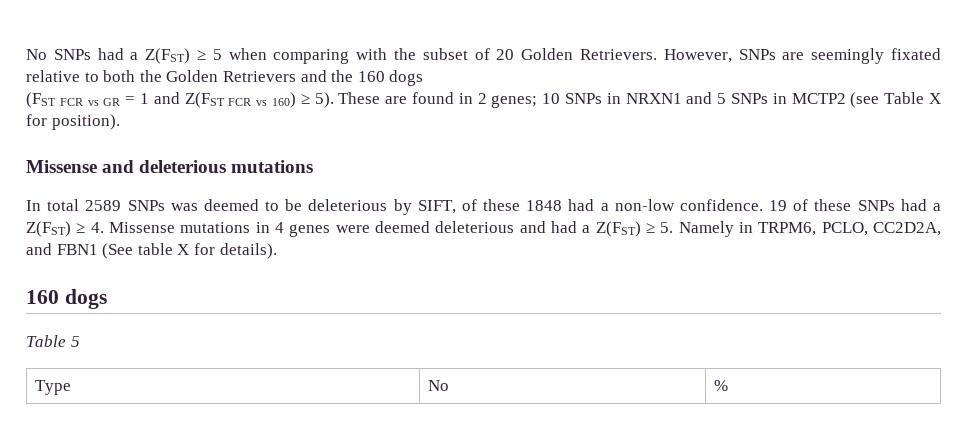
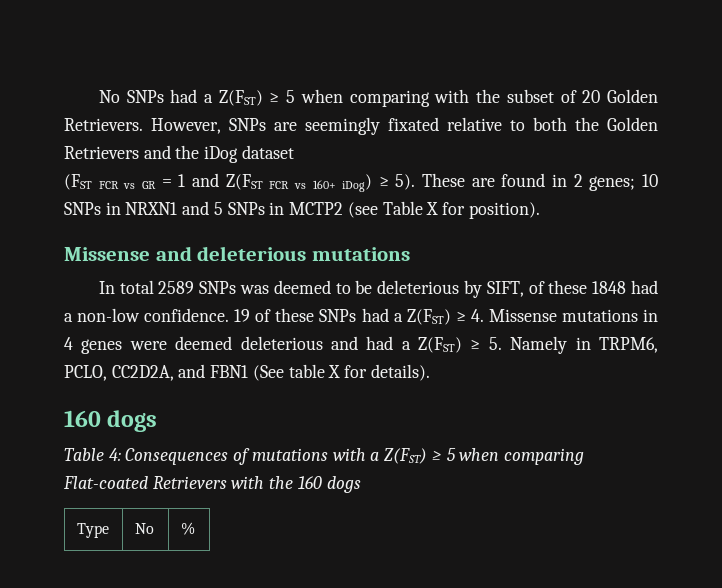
- However, SNPs are seemingly fixated relative to both the Golden Retrievers and the 160 dogs
+ However, SNPs are seemingly fixated relative to both the Golden Retrievers and the iDog dataset
- (FST FCR vs GR = 1 and Z(FST FCR vs 160) ≥ 5).
+ (FST FCR vs GR = 1 and Z(FST FCR vs 160+ iDog) ≥ 5).
- Table 5
+ Table 4: Consequences of mutations with a Z(FST) ≥ 5 when comparing Flat-coated Retrievers with the 160 dogs

